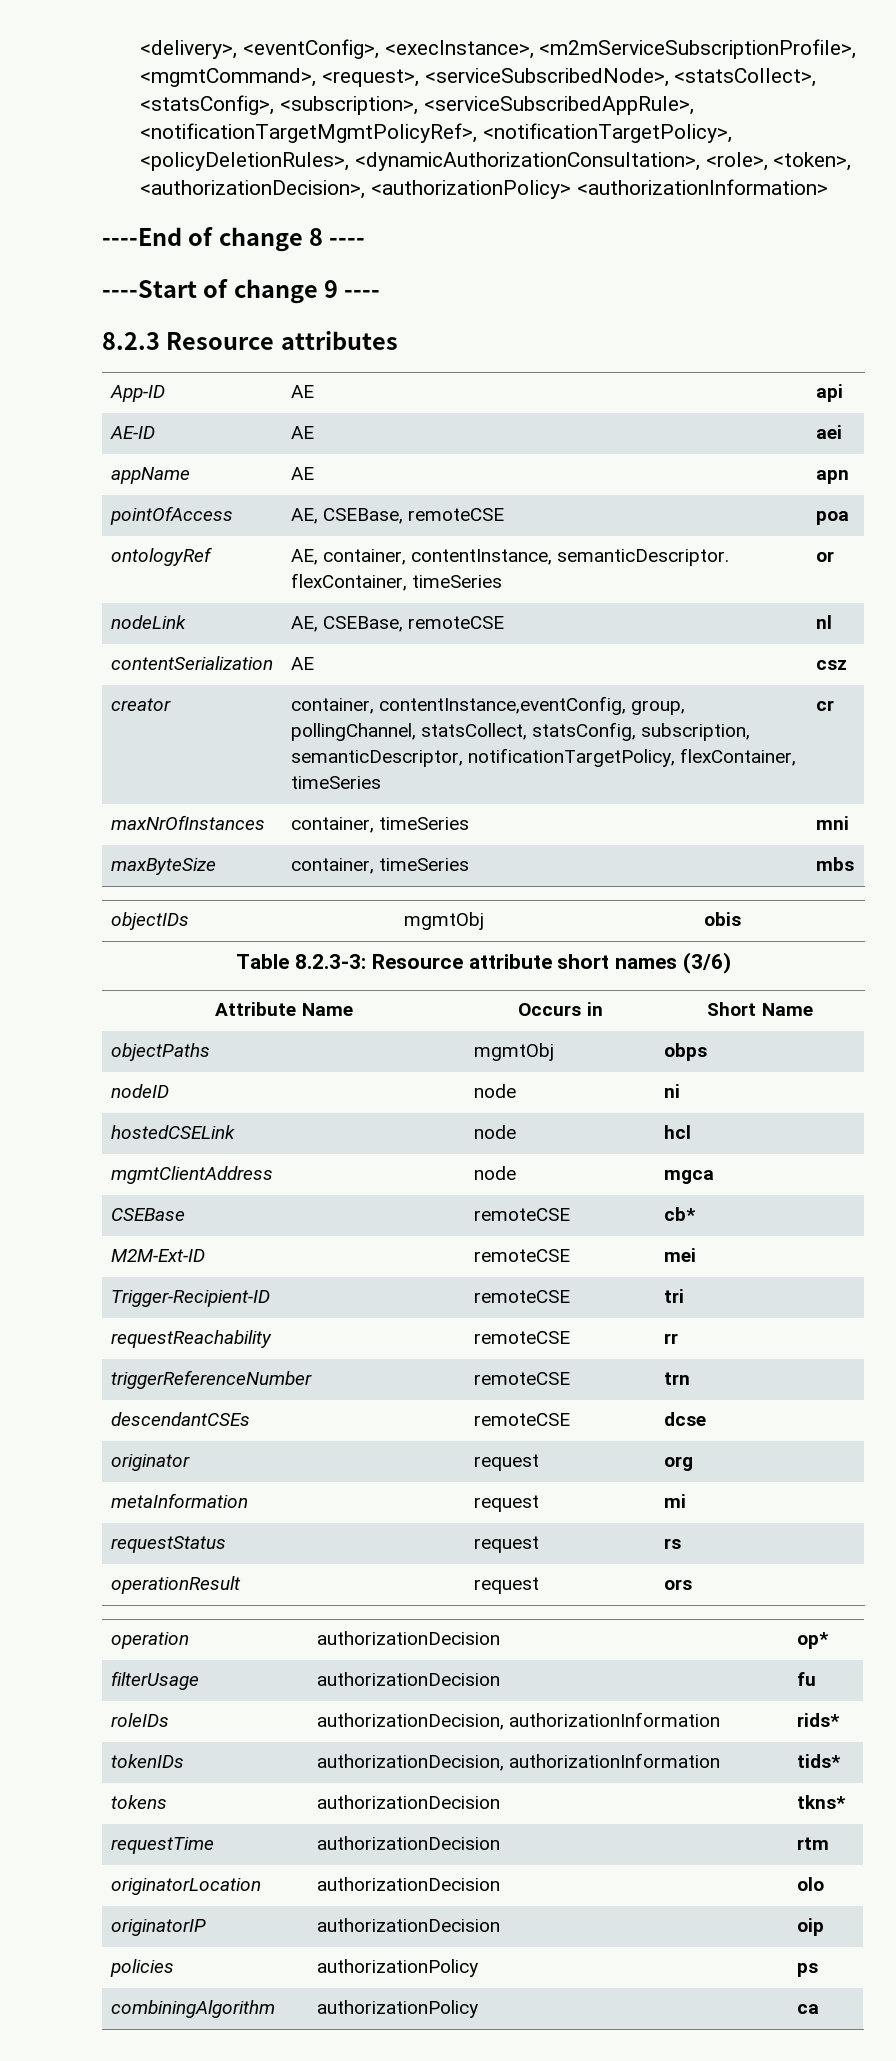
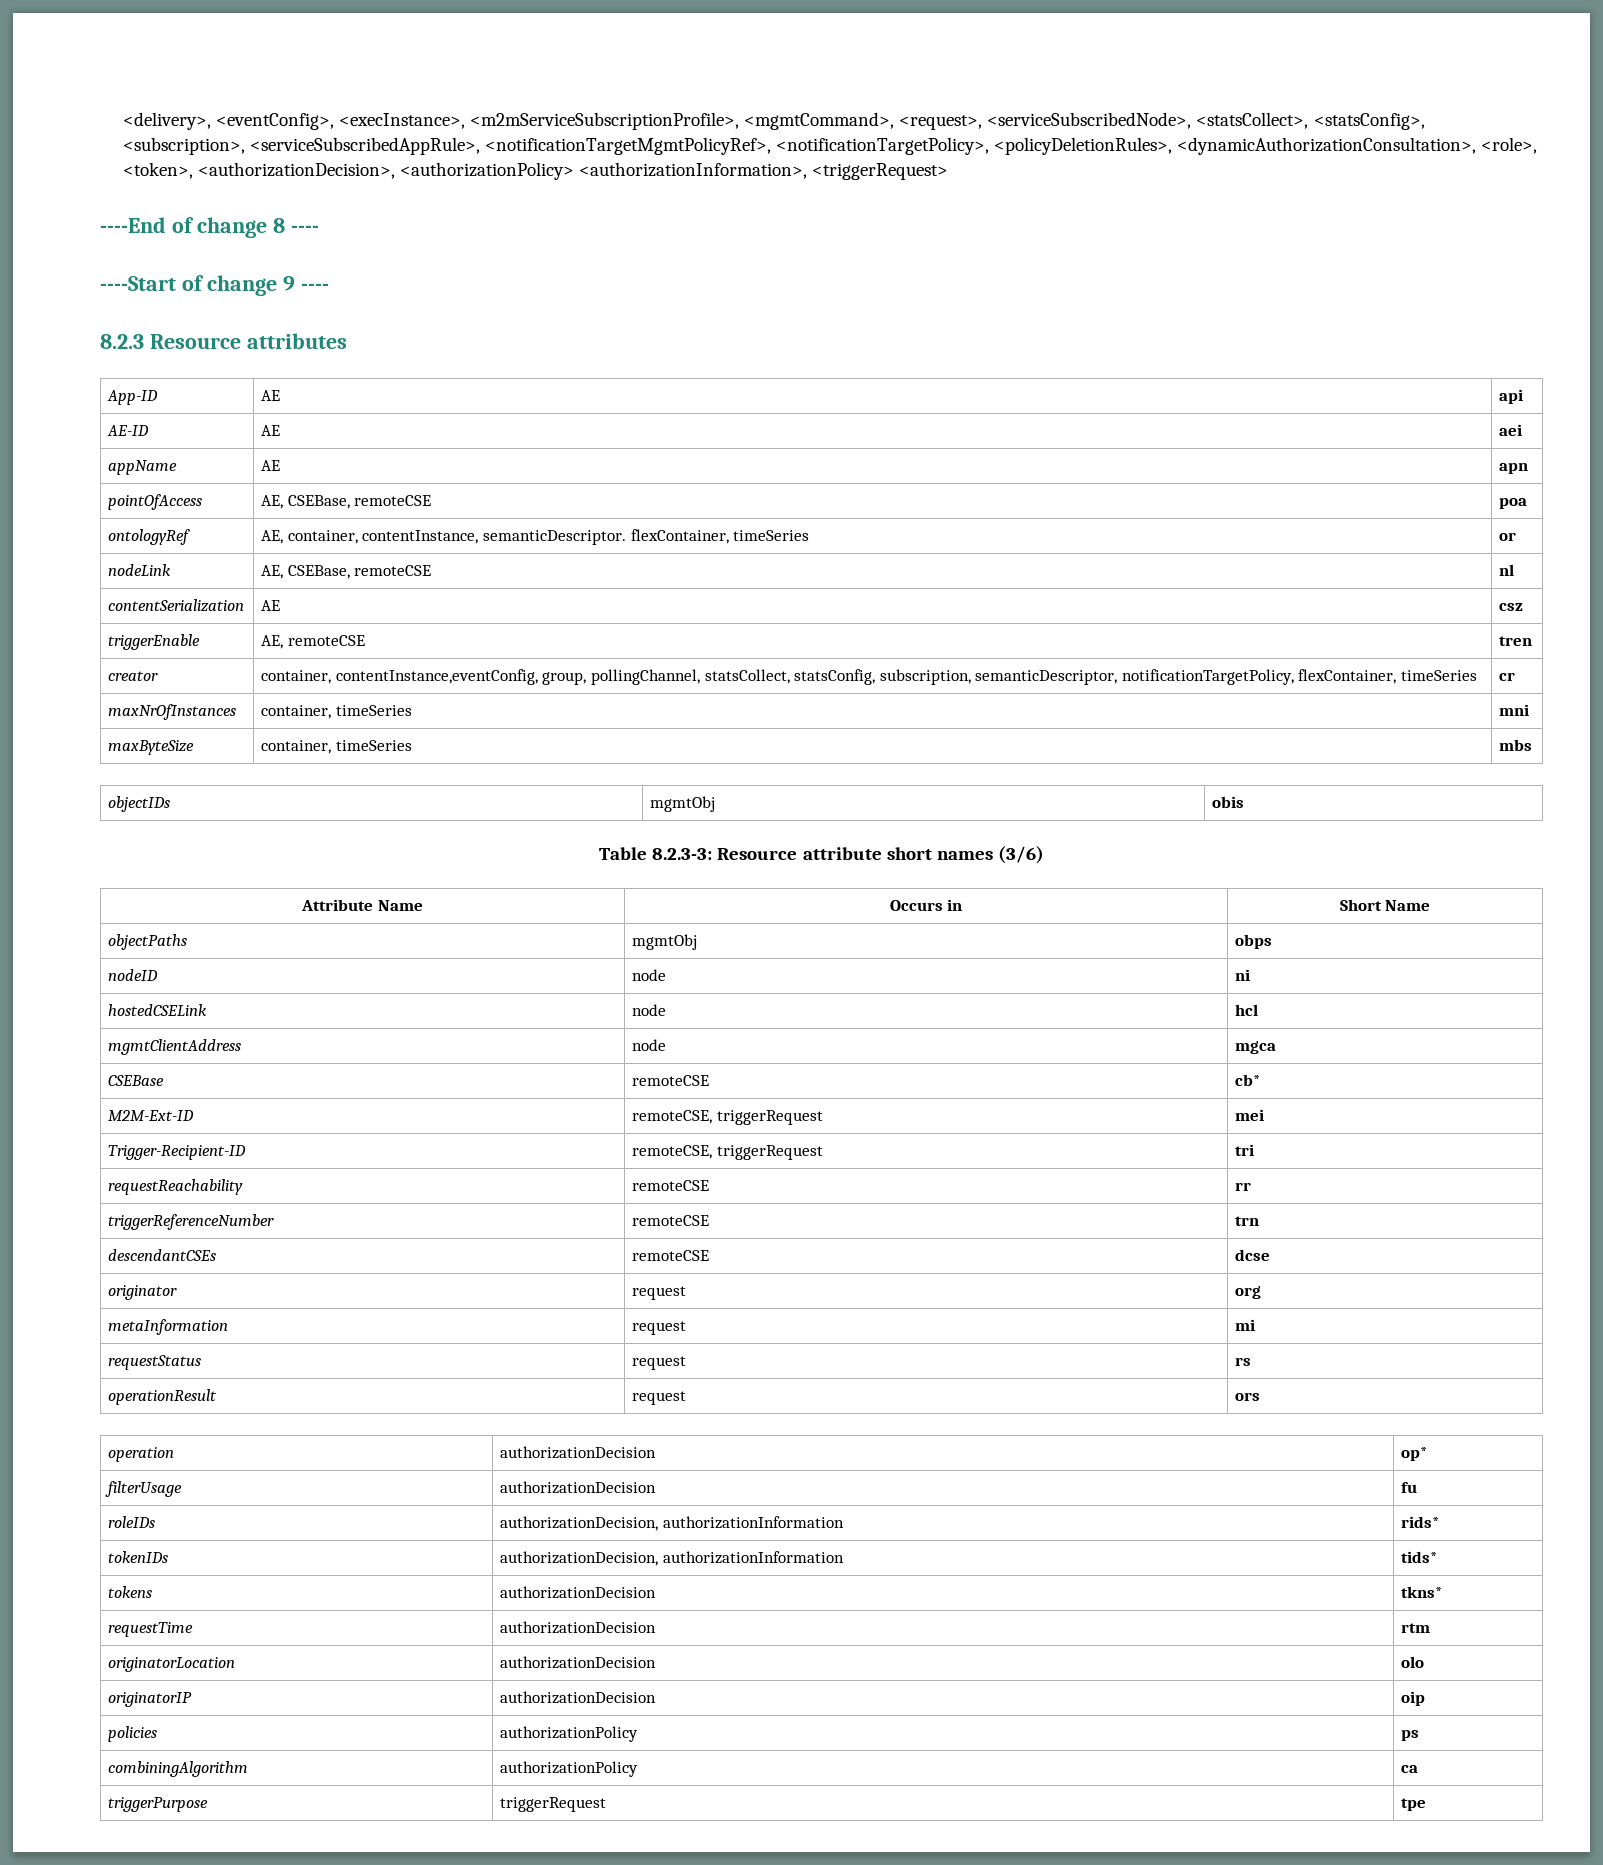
- <delivery>, <eventConfig>, <execInstance>, <m2mServiceSubscriptionProfile>, <mgmtCommand>, <request>, <serviceSubscribedNode>, <statsCollect>, <statsConfig>, <subscription>, <serviceSubscribedAppRule>, <notificationTargetMgmtPolicyRef>, <notificationTargetPolicy>, <policyDeletionRules>, <dynamicAuthorizationConsultation>, <role>, <token>, <authorizationDecision>, <authorizationPolicy> <authorizationInformation>
+ <delivery>, <eventConfig>, <execInstance>, <m2mServiceSubscriptionProfile>, <mgmtCommand>, <request>, <serviceSubscribedNode>, <statsCollect>, <statsConfig>, <subscription>, <serviceSubscribedAppRule>, <notificationTargetMgmtPolicyRef>, <notificationTargetPolicy>, <policyDeletionRules>, <dynamicAuthorizationConsultation>, <role>, <token>, <authorizationDecision>, <authorizationPolicy> <authorizationInformation>, <triggerRequest>
+ triggerEnable | AE, remoteCSE | tren
- M2M-Ext-ID | remoteCSE | mei
+ M2M-Ext-ID | remoteCSE, triggerRequest | mei
- Trigger-Recipient-ID | remoteCSE | tri
+ Trigger-Recipient-ID | remoteCSE, triggerRequest | tri
+ triggerPurpose | triggerRequest | tpe

